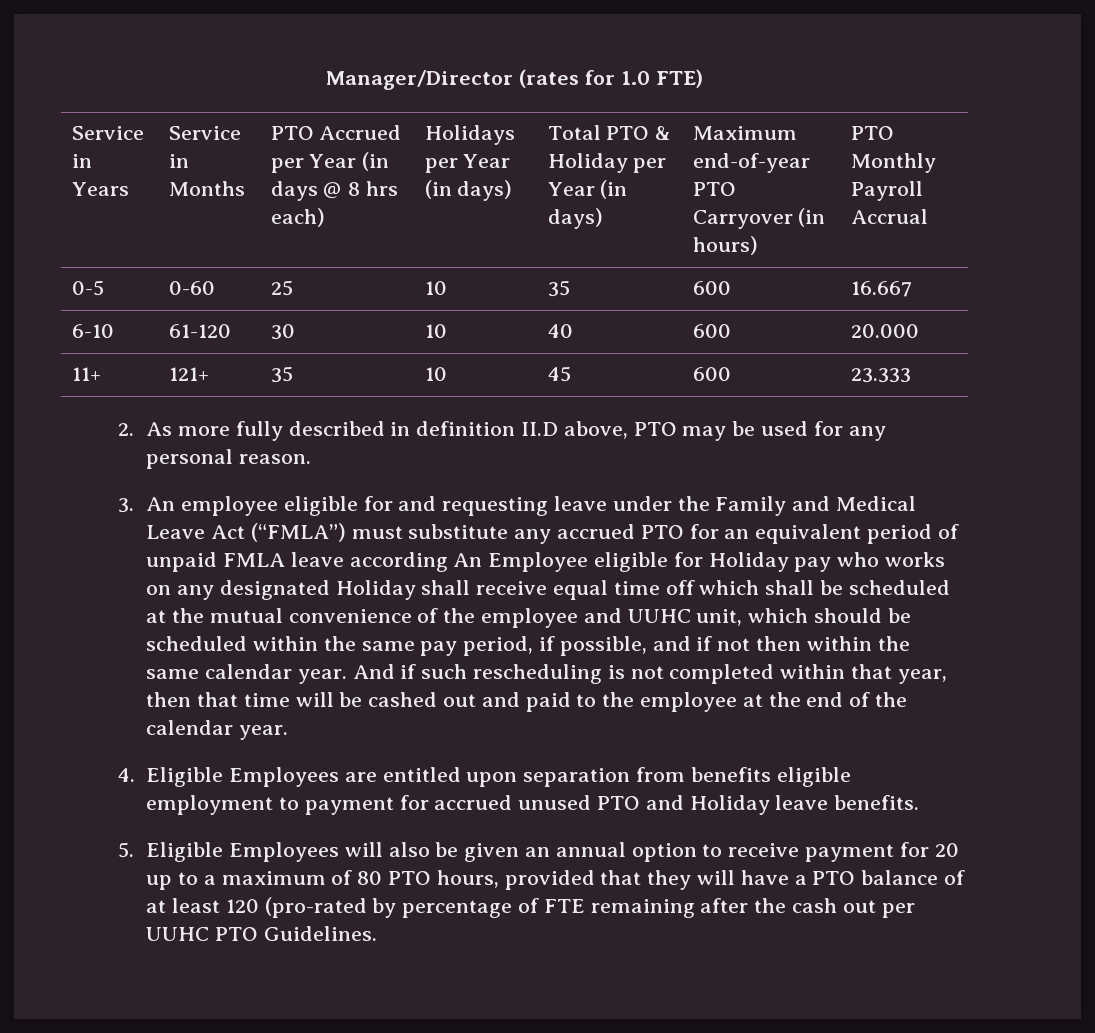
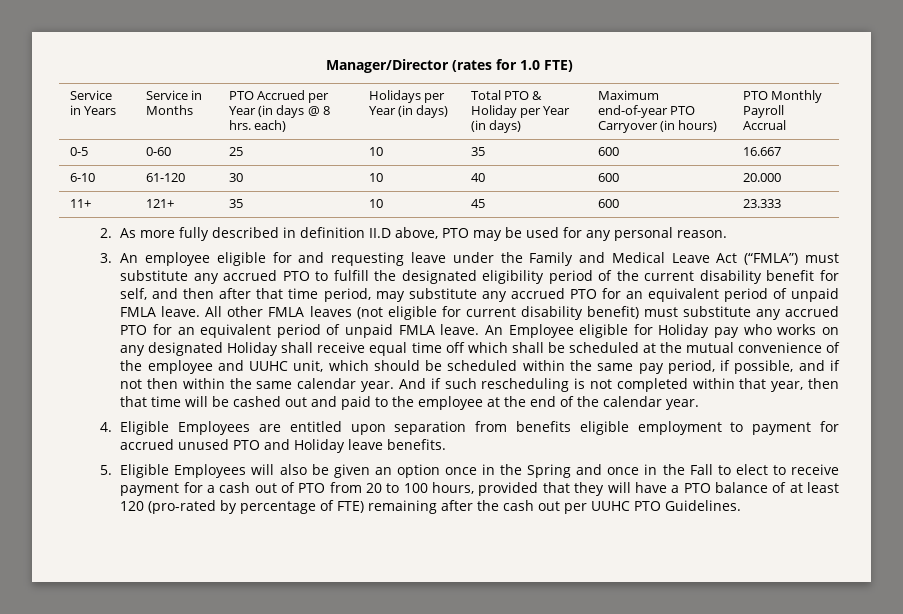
- Service in Years | Service in Months | PTO Accrued per Year (in days @ 8 hrs each) | Holidays per Year (in days) | Total PTO & Holiday per Year (in days) | Maximum end-of-year PTO Carryover (in hours) | PTO Monthly Payroll Accrual
+ Service in Years | Service in Months | PTO Accrued per Year (in days @ 8 hrs. each) | Holidays per Year (in days) | Total PTO & Holiday per Year (in days) | Maximum end-of-year PTO Carryover (in hours) | PTO Monthly Payroll Accrual
- 3. An employee eligible for and requesting leave under the Family and Medical Leave Act (“FMLA”) must substitute any accrued PTO for an equivalent period of unpaid FMLA leave according An Employee eligible for Holiday pay who works on any designated Holiday shall receive equal time off which shall be scheduled at the mutual convenience of the employee and UUHC unit, which should be scheduled within the same pay period, if possible, and if not then within the same calendar year.
+ 3. An employee eligible for and requesting leave under the Family and Medical Leave Act (“FMLA”) must substitute any accrued PTO to fulfill the designated eligibility period of the current disability benefit for self, and then after that time period, may substitute any accrued PTO for an equivalent period of unpaid FMLA leave. All other FMLA leaves (not eligible for current disability benefit) must substitute any accrued PTO for an equivalent period of unpaid FMLA leave. An Employee eligible for Holiday pay who works on any designated Holiday shall receive equal time off which shall be scheduled at the mutual convenience of the employee and UUHC unit, which should be scheduled within the same pay period, if possible, and if not then within the same calendar year.
- 5. Eligible Employees will also be given an annual option to receive payment for 20 up to a maximum of 80 PTO hours, provided that they will have a PTO balance of at least 120 (pro-rated by percentage of FTE remaining after the cash out per UUHC PTO Guidelines.
+ 5. Eligible Employees will also be given an option once in the Spring and once in the Fall to elect to receive payment for a cash out of PTO from 20 to 100 hours, provided that they will have a PTO balance of at least 120 (pro-rated by percentage of FTE) remaining after the cash out per UUHC PTO Guidelines.

